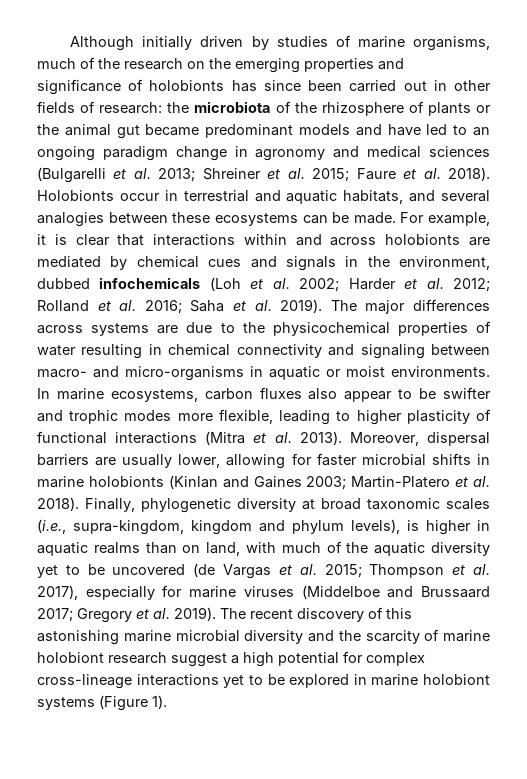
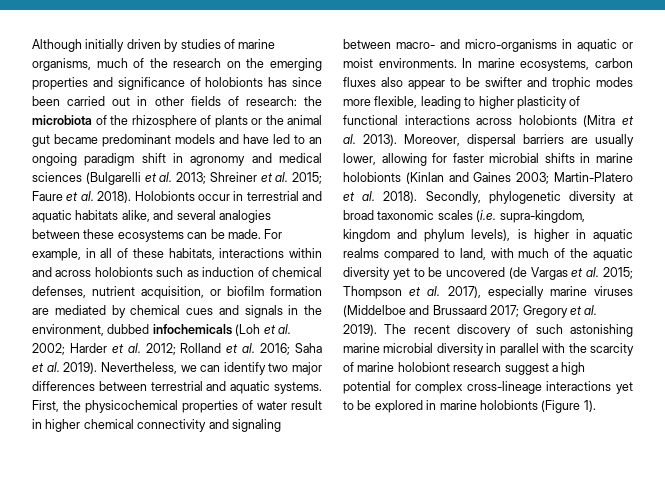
- the microbiota of the rhizosphere of plants or the animal gut became predominant models and have led to an ongoing paradigm change in agronomy and medical sciences (Bulgarelli et al. 2013;
+ the microbiota of the rhizosphere of plants or the animal gut became predominant models and have led to an ongoing paradigm shift in agronomy and medical sciences (Bulgarelli et al. 2013;
- Holobionts occur in terrestrial and aquatic habitats, and several analogies between these ecosystems can be made.
+ Holobionts occur in terrestrial and aquatic habitats alike, and several analogies between these ecosystems can be made.
- For example, it is clear that interactions within and across holobionts are mediated by chemical cues and signals in the environment, dubbed infochemicals (Loh et al. 2002; Harder et al. 2012; Rolland et al. 2016; Saha et al. 2019).
+ For example, in all of these habitats, interactions within and across holobionts such as induction of chemical defenses, nutrient acquisition, or biofilm formation are mediated by chemical cues and signals in the environment, dubbed infochemicals (Loh et al. 2002; Harder et al. 2012; Rolland et al. 2016; Saha et al. 2019).
- The major differences across systems are due to the physicochemical properties of water resulting in chemical connectivity and signaling between macro- and micro-organisms in aquatic or moist environments.
+ Nevertheless, we can identify two major differences between terrestrial and aquatic systems. First, the physicochemical properties of water result in higher chemical connectivity and signaling between macro- and micro-organisms in aquatic or moist environments.
- In marine ecosystems, carbon fluxes also appear to be swifter and trophic modes more flexible, leading to higher plasticity of functional interactions (Mitra et al. 2013).
+ In marine ecosystems, carbon fluxes also appear to be swifter and trophic modes more flexible, leading to higher plasticity of functional interactions across holobionts (Mitra et al. 2013).
- Finally, phylogenetic diversity at broad taxonomic scales (i.e., supra-kingdom, kingdom and phylum levels), is higher in aquatic realms than on land, with much of the aquatic diversity yet to be uncovered (de Vargas et al. 2015; Thompson et al. 2017), especially for marine viruses (Middelboe and Brussaard 2017; Gregory et al. 2019).
+ Secondly, phylogenetic diversity at broad taxonomic scales (i.e. supra-kingdom, kingdom and phylum levels), is higher in aquatic realms compared to land, with much of the aquatic diversity yet to be uncovered (de Vargas et al. 2015; Thompson et al. 2017), especially marine viruses (Middelboe and Brussaard 2017; Gregory et al. 2019).
- The recent discovery of this astonishing marine microbial diversity and the scarcity of marine holobiont research suggest a high potential for complex cross-lineage interactions yet to be explored in marine holobiont systems (Figure 1).
+ The recent discovery of such astonishing marine microbial diversity in parallel with the scarcity of marine holobiont research suggest a high potential for complex cross-lineage interactions yet to be explored in marine holobionts (Figure 1).

